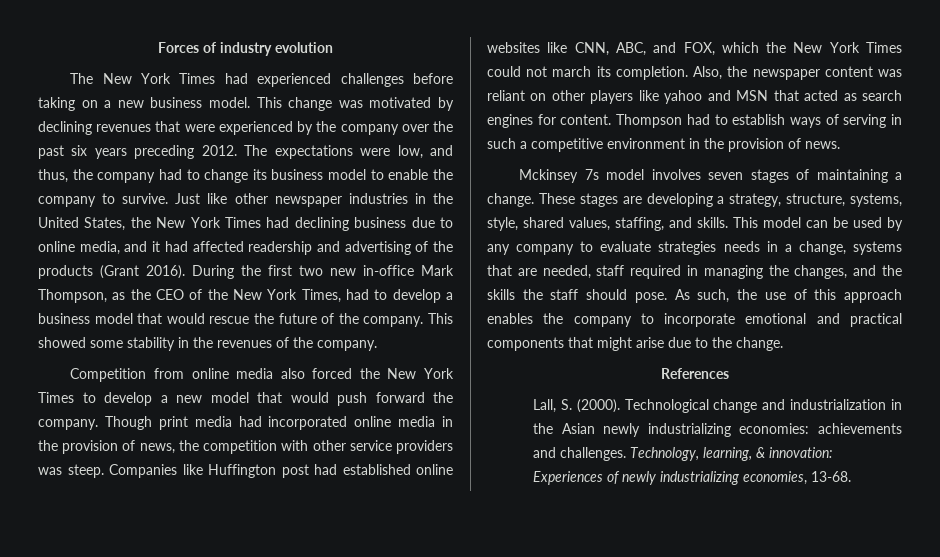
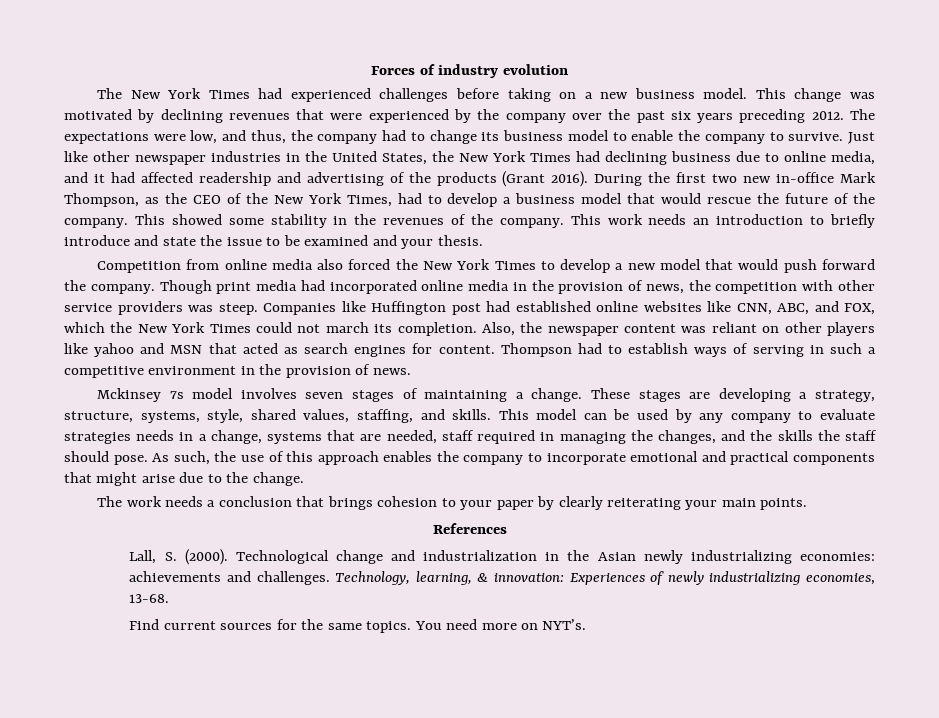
+ This work needs an introduction to briefly introduce and state the issue to be examined and your thesis.
+ The work needs a conclusion that brings cohesion to your paper by clearly reiterating your main points.
+ Find current sources for the same topics. You need more on NYT’s.

